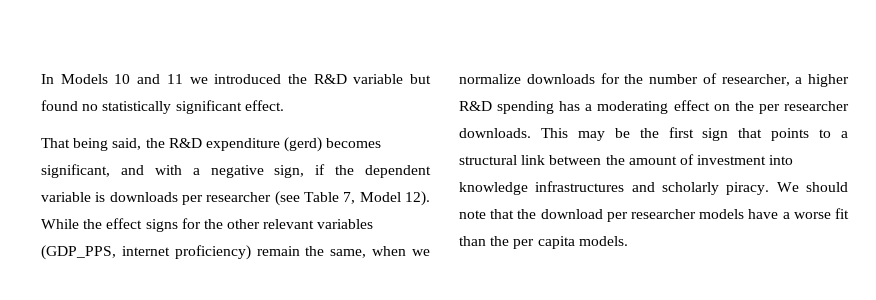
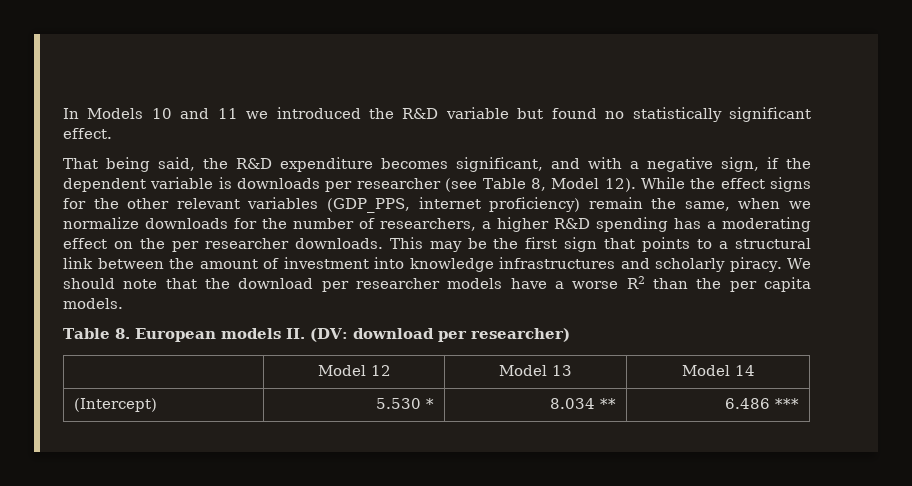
- That being said, the R&D expenditure (gerd) becomes significant, and with a negative sign, if the dependent variable is downloads per researcher (see Table 7, Model 12).
+ That being said, the R&D expenditure becomes significant, and with a negative sign, if the dependent variable is downloads per researcher (see Table 8, Model 12).
- While the effect signs for the other relevant variables (GDP_PPS, internet proficiency) remain the same, when we normalize downloads for the number of researcher, a higher R&D spending has a moderating effect on the per researcher downloads.
+ While the effect signs for the other relevant variables (GDP_PPS, internet proficiency) remain the same, when we normalize downloads for the number of researchers, a higher R&D spending has a moderating effect on the per researcher downloads.
- We should note that the download per researcher models have a worse fit than the per capita models.
+ We should note that the download per researcher models have a worse R2 than the per capita models.
+ Table 8. European models II. (DV: download per researcher)
+ | Model 12 | Model 13 | Model 14
+ (Intercept) | 5.530 * | 8.034 ** | 6.486 ***

